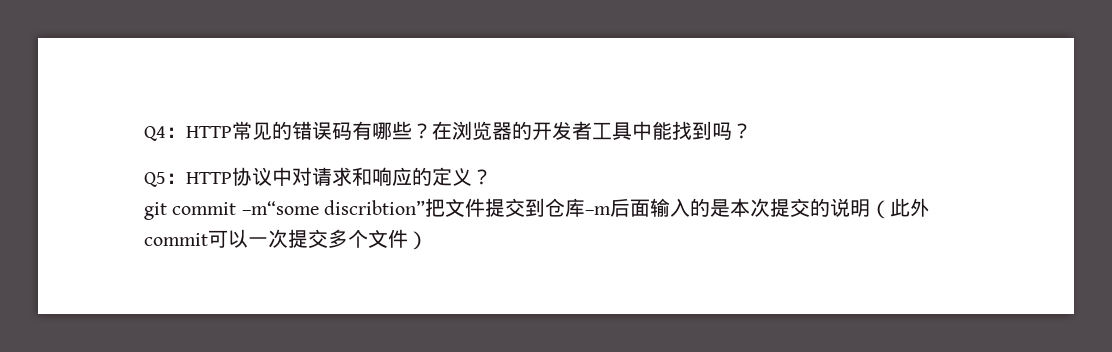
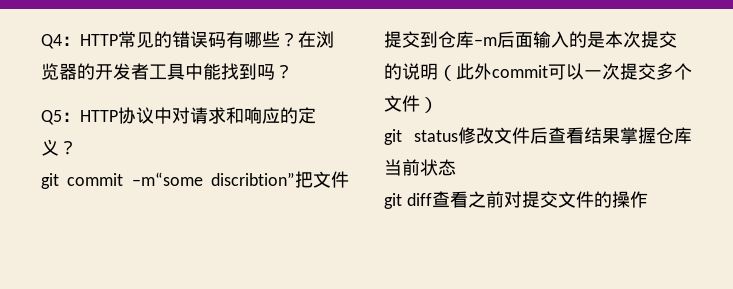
+ git status修改文件后查看结果掌握仓库当前状态
+ git diff查看之前对提交文件的操作

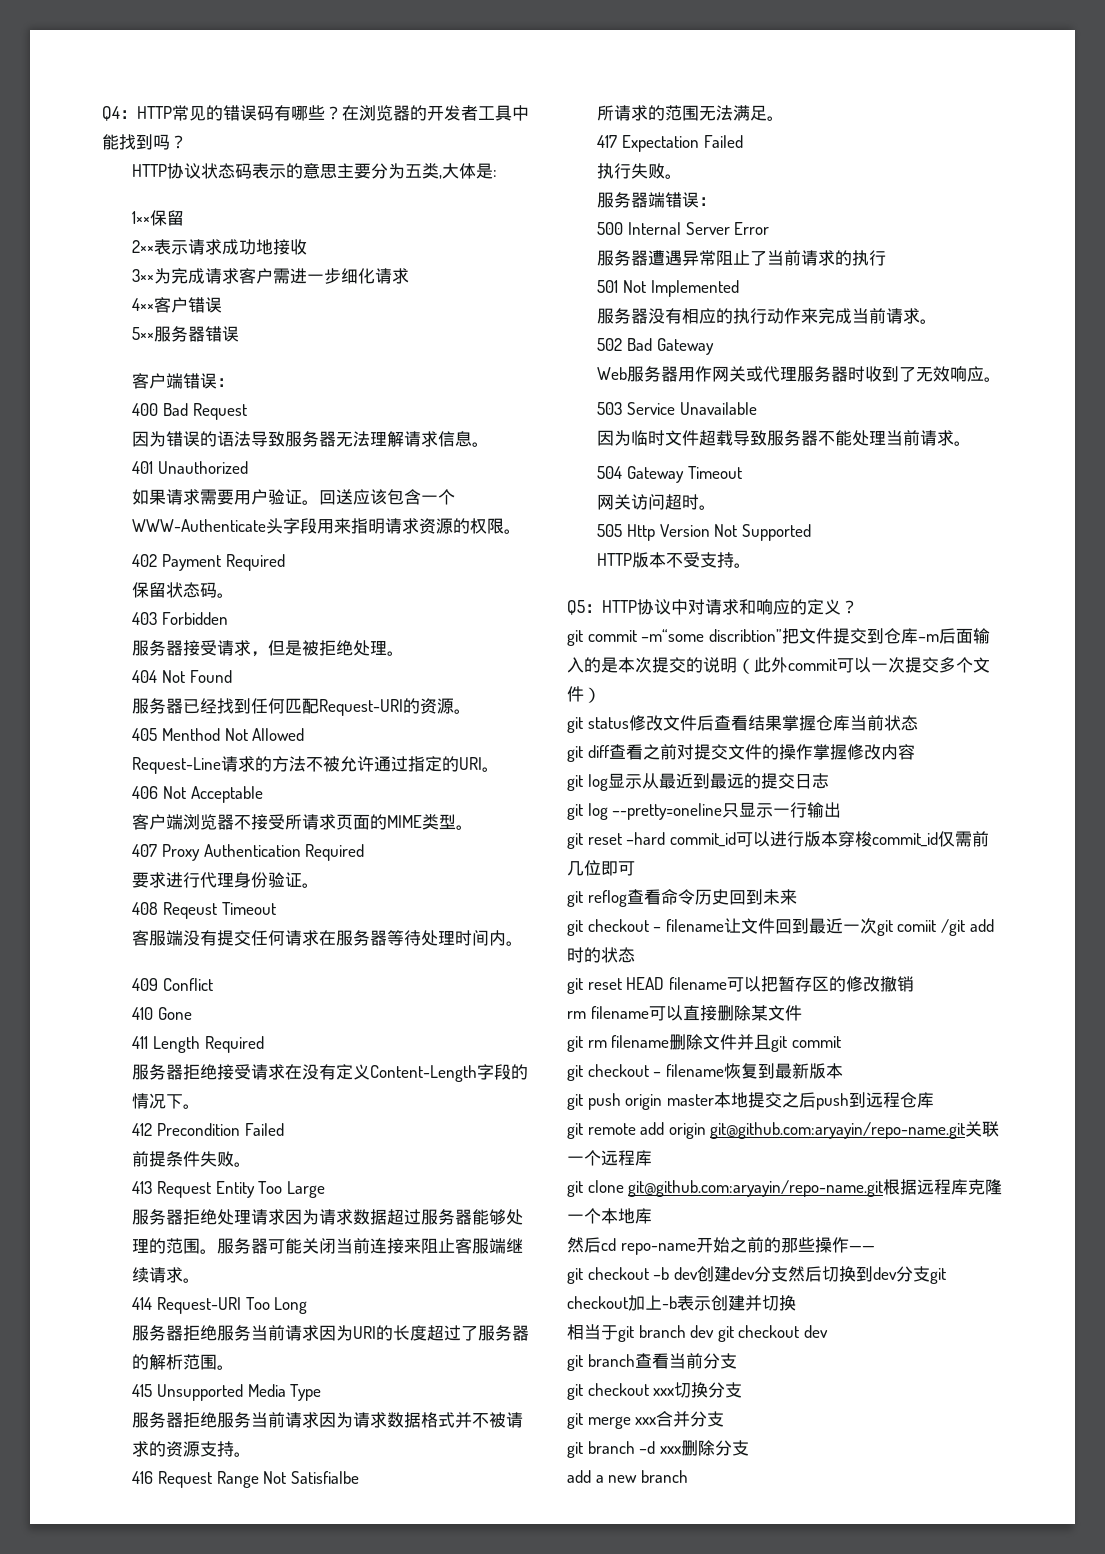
+ HTTP协议状态码表示的意思主要分为五类,大体是:
+ 1××保留
+ 2××表示请求成功地接收
+ 3××为完成请求客户需进一步细化请求
+ 4××客户错误
+ 5××服务器错误
+ 客户端错误：
+ 400 Bad Request
+ 因为错误的语法导致服务器无法理解请求信息。
+ 401 Unauthorized
+ 如果请求需要用户验证。回送应该包含一个WWW-Authenticate头字段用来指明请求资源的权限。
+ 402 Payment Required
+ 保留状态码。
+ 403 Forbidden
+ 服务器接受请求，但是被拒绝处理。
+ 404 Not Found
+ 服务器已经找到任何匹配Request-URI的资源。
+ 405 Menthod Not Allowed
+ Request-Line请求的方法不被允许通过指定的URI。
+ 406 Not Acceptable
+ 客户端浏览器不接受所请求页面的MIME类型。
+ 407 Proxy Authentication Required
+ 要求进行代理身份验证。
+ 408 Reqeust Timeout
+ 客服端没有提交任何请求在服务器等待处理时间内。
+ 409 Conflict
+ 410 Gone
+ 411 Length Required
+ 服务器拒绝接受请求在没有定义Content-Length字段的情况下。
+ 412 Precondition Failed
+ 前提条件失败。
+ 413 Request Entity Too Large
+ 服务器拒绝处理请求因为请求数据超过服务器能够处理的范围。服务器可能关闭当前连接来阻止客服端继续请求。
+ 414 Request-URI Too Long
+ 服务器拒绝服务当前请求因为URI的长度超过了服务器的解析范围。
+ 415 Unsupported Media Type
+ 服务器拒绝服务当前请求因为请求数据格式并不被请求的资源支持。
+ 416 Request Range Not Satisfialbe
+ 所请求的范围无法满足。
+ 417 Expectation Failed
+ 执行失败。
+ 服务器端错误：
+ 500 Internal Server Error
+ 服务器遭遇异常阻止了当前请求的执行
+ 501 Not Implemented
+ 服务器没有相应的执行动作来完成当前请求。
+ 502 Bad Gateway
+ Web服务器用作网关或代理服务器时收到了无效响应。
+ 503 Service Unavailable
+ 因为临时文件超载导致服务器不能处理当前请求。
+ 504 Gateway Timeout
+ 网关访问超时。
+ 505 Http Version Not Supported
+ HTTP版本不受支持。
- git diff查看之前对提交文件的操作
+ git diff查看之前对提交文件的操作掌握修改内容
+ git log显示从最近到最远的提交日志
+ git log –-pretty=oneline只显示一行输出
+ git reset –hard commit_id可以进行版本穿梭commit_id仅需前几位即可
+ git reflog查看命令历史回到未来
+ git checkout – filename让文件回到最近一次git comiit /git add时的状态
+ git reset HEAD filename可以把暂存区的修改撤销
+ rm filename可以直接删除某文件
+ git rm filename删除文件并且git commit
+ git checkout – filename恢复到最新版本
+ git push origin master本地提交之后push到远程仓库
+ git remote add origin git@github.com:aryayin/repo-name.git关联一个远程库
+ git clone git@github.com:aryayin/repo-name.git根据远程库克隆一个本地库
+ 然后cd repo-name开始之前的那些操作——
+ git checkout –b dev创建dev分支然后切换到dev分支git checkout加上-b表示创建并切换
+ 相当于git branch dev git checkout dev
+ git branch查看当前分支
+ git checkout xxx切换分支
+ git merge xxx合并分支
+ git branch –d xxx删除分支
+ add a new branch

